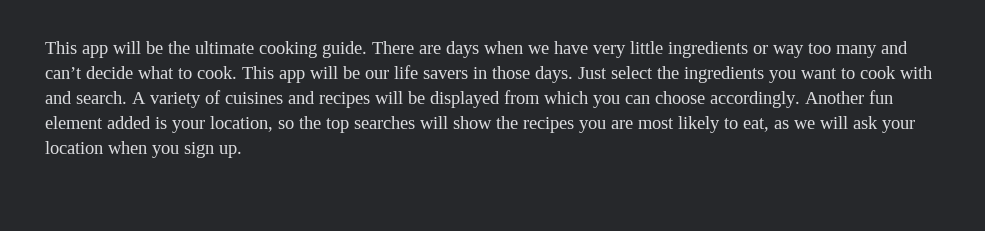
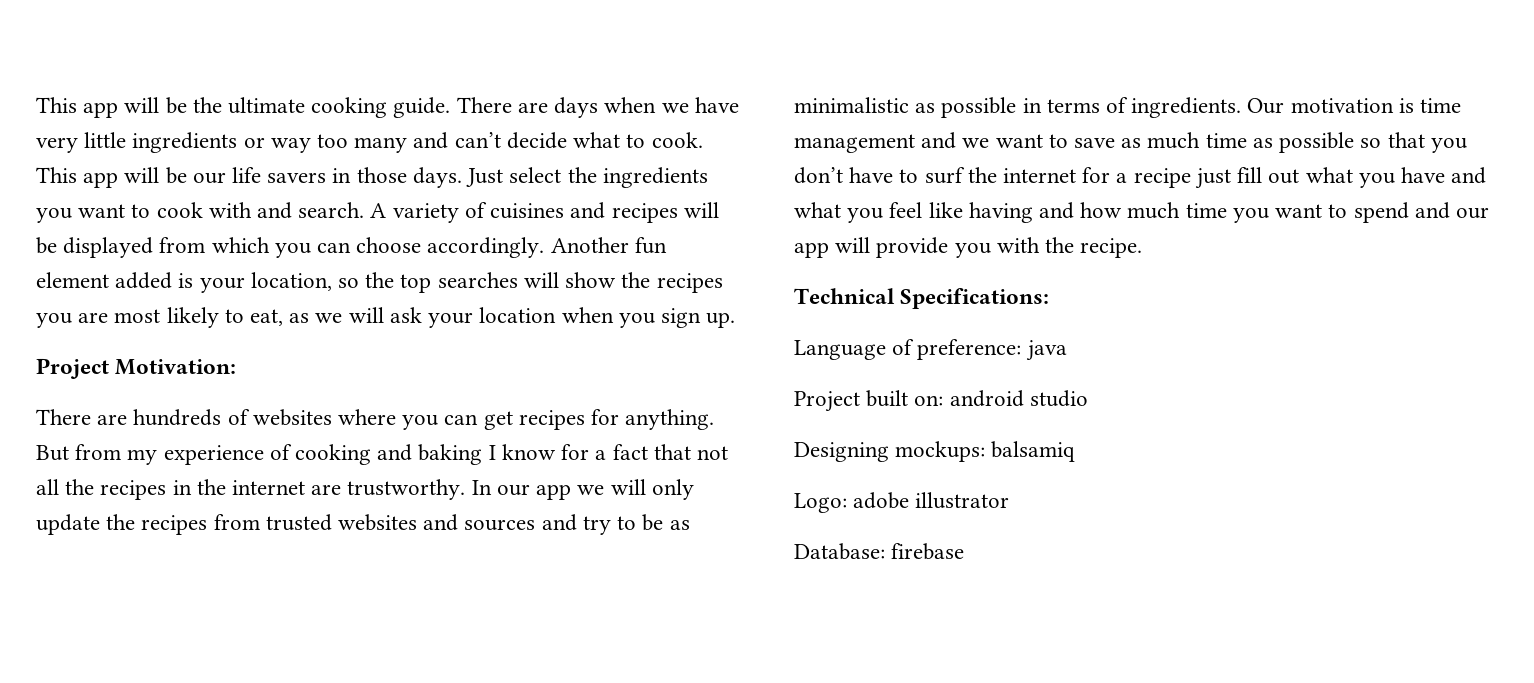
+ Project Motivation:
+ There are hundreds of websites where you can get recipes for anything. But from my experience of cooking and baking I know for a fact that not all the recipes in the internet are trustworthy. In our app we will only update the recipes from trusted websites and sources and try to be as minimalistic as possible in terms of ingredients. Our motivation is time management and we want to save as much time as possible so that you don’t have to surf the internet for a recipe just fill out what you have and what you feel like having and how much time you want to spend and our app will provide you with the recipe.
+ Technical Specifications:
+ Language of preference: java
+ Project built on: android studio
+ Designing mockups: balsamiq
+ Logo: adobe illustrator
+ Database: firebase

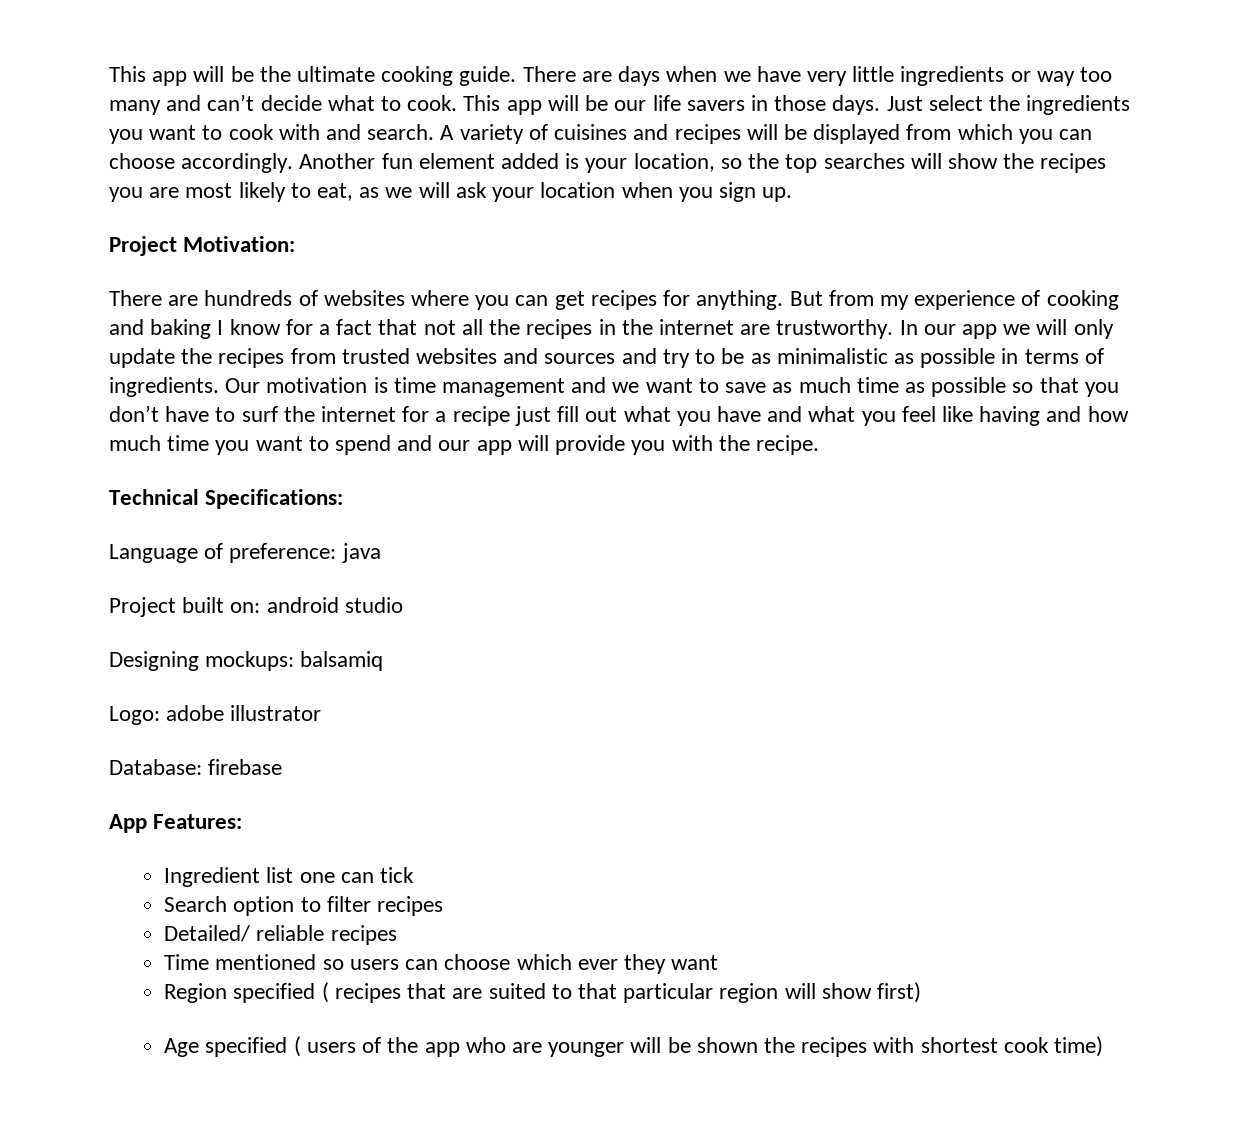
+ App Features:
+ Ingredient list one can tick
+ Search option to filter recipes
+ Detailed/ reliable recipes
+ Time mentioned so users can choose which ever they want
+ Region specified ( recipes that are suited to that particular region will show first)
+ Age specified ( users of the app who are younger will be shown the recipes with shortest cook time)

